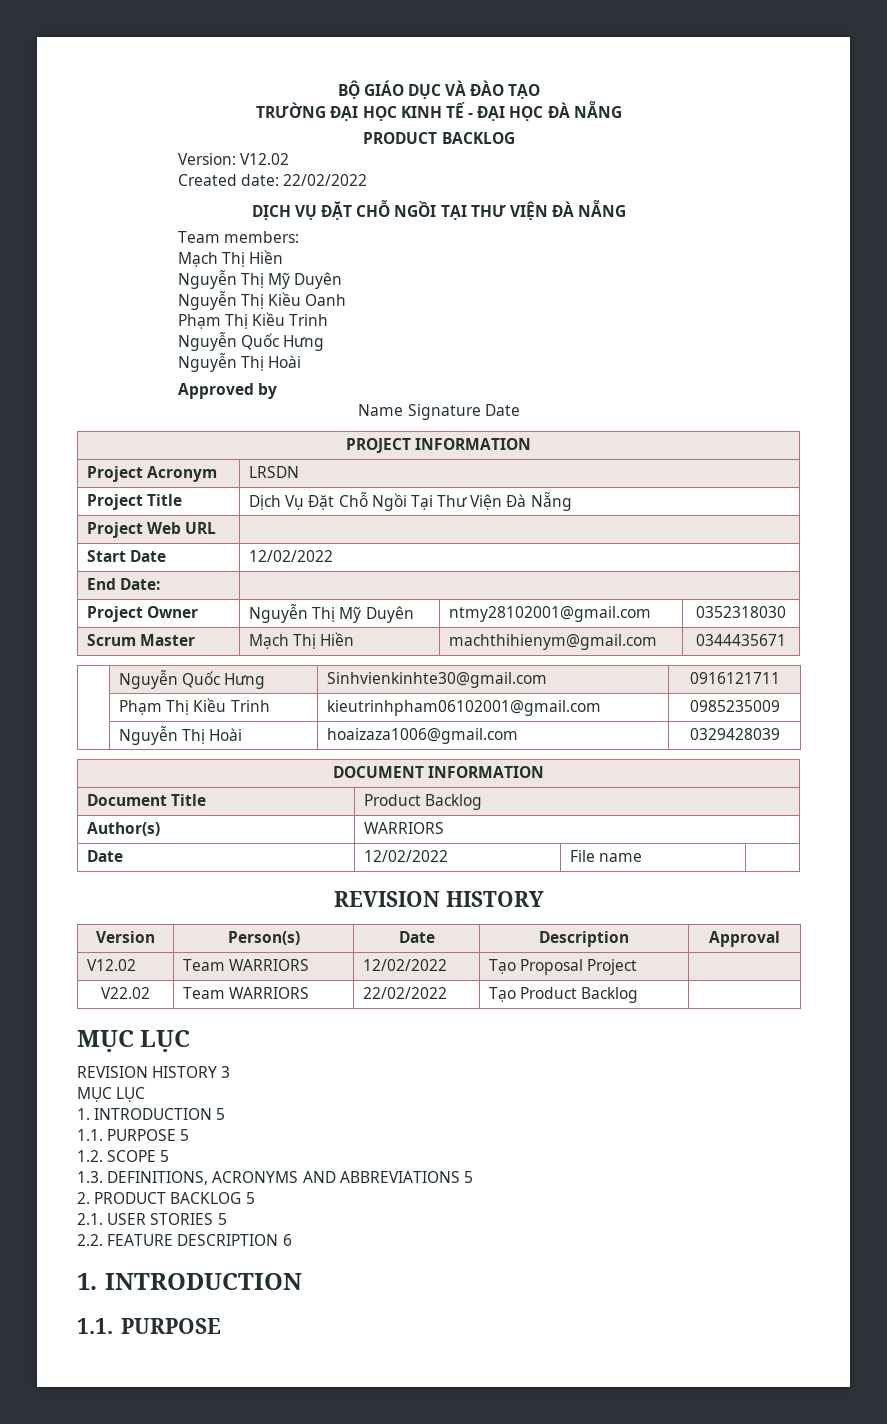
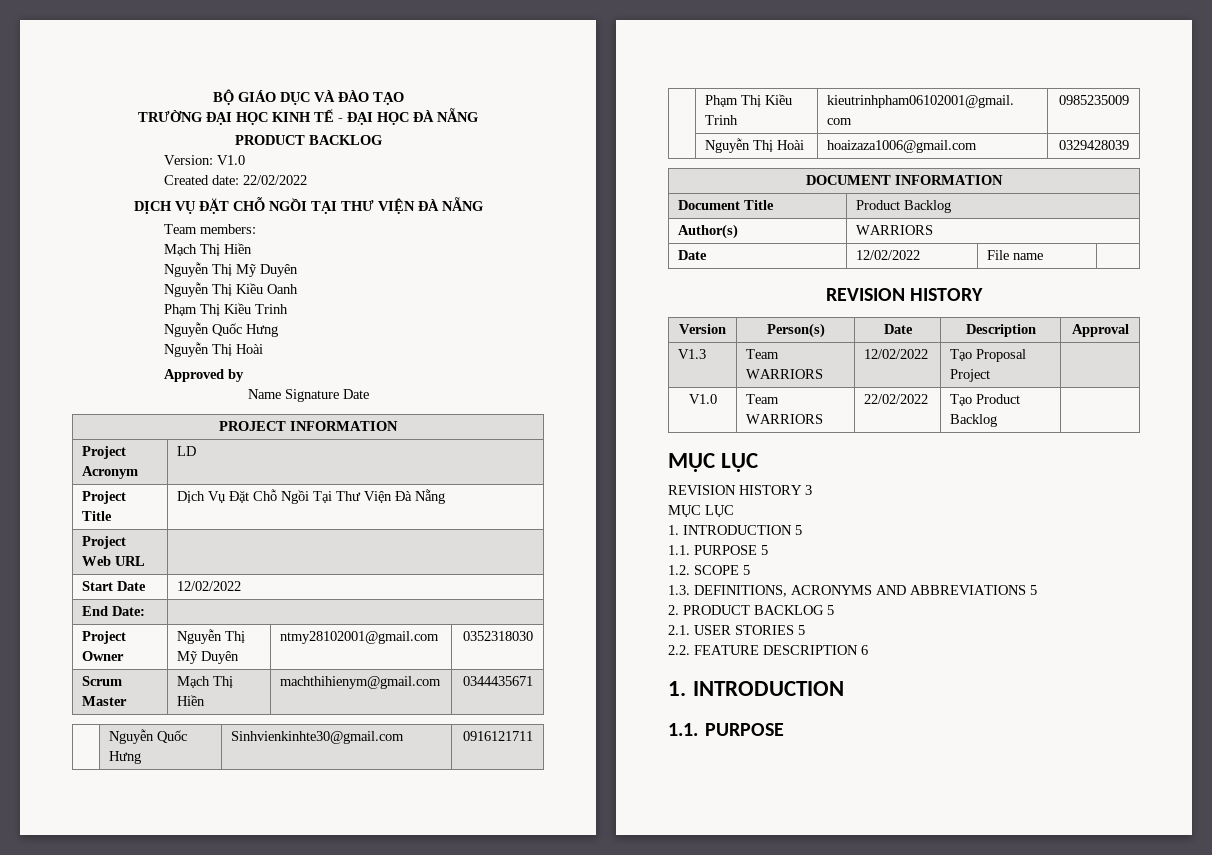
- Version: V12.02
+ Version: V1.0
- Project Acronym | LRSDN
+ Project Acronym | LD
- V12.02 | Team WARRIORS | 12/02/2022 | Tạo Proposal Project |
+ V1.3 | Team WARRIORS | 12/02/2022 | Tạo Proposal Project |
- V22.02 | Team WARRIORS | 22/02/2022 | Tạo Product Backlog |
+ V1.0 | Team WARRIORS | 22/02/2022 | Tạo Product Backlog |

